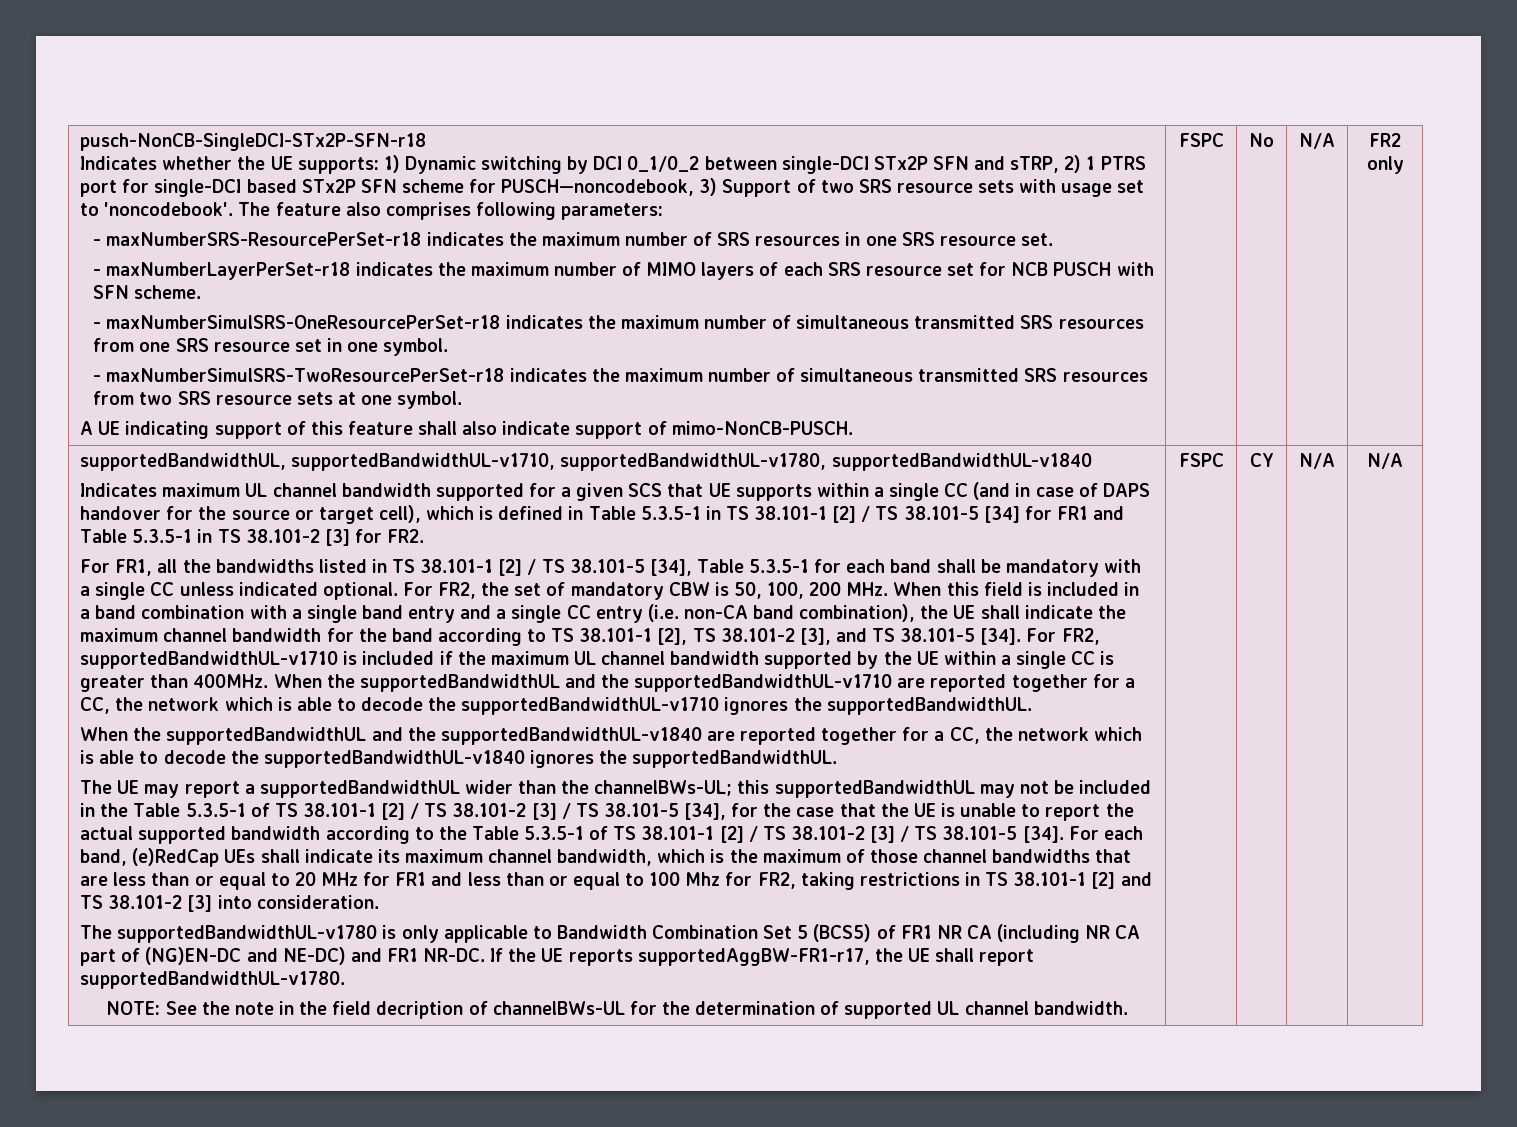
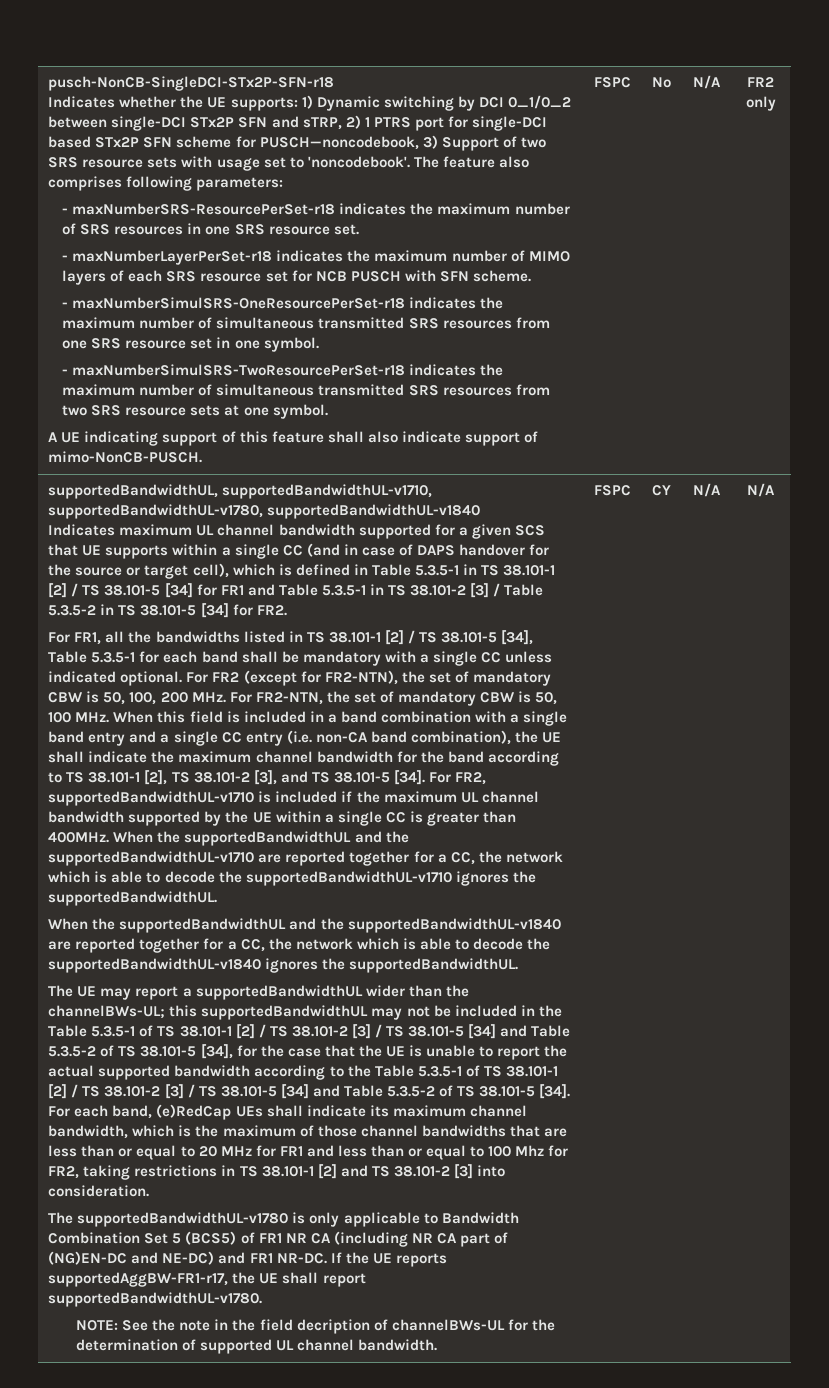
- Indicates maximum UL channel bandwidth supported for a given SCS that UE supports within a single CC (and in case of DAPS handover for the source or target cell), which is defined in Table 5.3.5-1 in TS 38.101-1 [2] / TS 38.101-5 [34] for FR1 and Table 5.3.5-1 in TS 38.101-2 [3] for FR2.
+ Indicates maximum UL channel bandwidth supported for a given SCS that UE supports within a single CC (and in case of DAPS handover for the source or target cell), which is defined in Table 5.3.5-1 in TS 38.101-1 [2] / TS 38.101-5 [34] for FR1 and Table 5.3.5-1 in TS 38.101-2 [3] / Table 5.3.5-2 in TS 38.101-5 [34] for FR2.
- For FR2, the set of mandatory CBW is 50, 100, 200 MHz. When this field is included in a band combination with a single band entry and a single CC entry (i.e. non-CA band combination), the UE shall indicate the maximum channel bandwidth for the band according to TS 38.101-1 [2], TS 38.101-2 [3], and TS 38.101-5 [34].
+ For FR2 (except for FR2-NTN), the set of mandatory CBW is 50, 100, 200 MHz. For FR2-NTN, the set of mandatory CBW is 50, 100 MHz. When this field is included in a band combination with a single band entry and a single CC entry (i.e. non-CA band combination), the UE shall indicate the maximum channel bandwidth for the band according to TS 38.101-1 [2], TS 38.101-2 [3], and TS 38.101-5 [34].
- this supportedBandwidthUL may not be included in the Table 5.3.5-1 of TS 38.101-1 [2] / TS 38.101-2 [3] / TS 38.101-5 [34], for the case that the UE is unable to report the actual supported bandwidth according to the Table 5.3.5-1 of TS 38.101-1 [2] / TS 38.101-2 [3] / TS 38.101-5 [34].
+ this supportedBandwidthUL may not be included in the Table 5.3.5-1 of TS 38.101-1 [2] / TS 38.101-2 [3] / TS 38.101-5 [34] and Table 5.3.5-2 of TS 38.101-5 [34], for the case that the UE is unable to report the actual supported bandwidth according to the Table 5.3.5-1 of TS 38.101-1 [2] / TS 38.101-2 [3] / TS 38.101-5 [34] and Table 5.3.5-2 of TS 38.101-5 [34].

